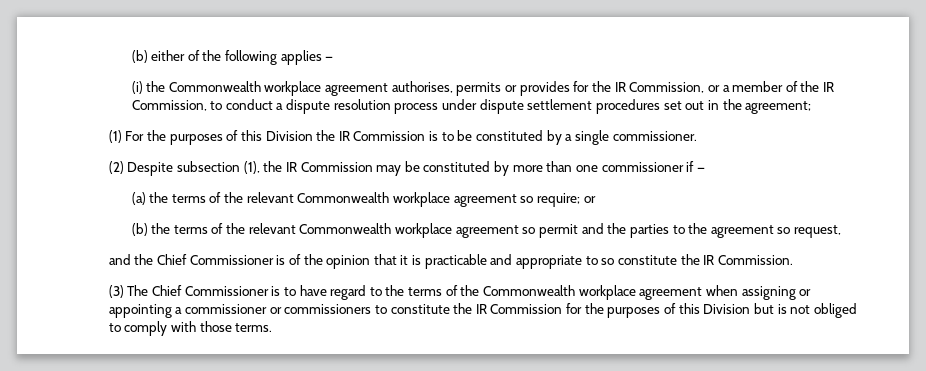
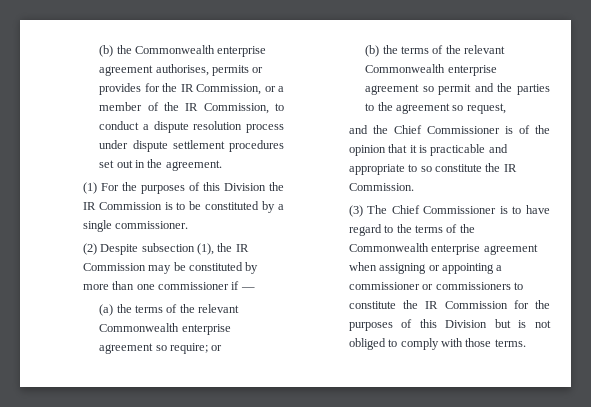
- (b) either of the following applies —
- (i) the Commonwealth workplace agreement authorises, permits or provides for the IR Commission, or a member of the IR Commission, to conduct a dispute resolution process under dispute settlement procedures set out in the agreement;
+ (b) the Commonwealth enterprise agreement authorises, permits or provides for the IR Commission, or a member of the IR Commission, to conduct a dispute resolution process under dispute settlement procedures set out in the agreement.
- (a) the terms of the relevant Commonwealth workplace agreement so require; or
+ (a) the terms of the relevant Commonwealth enterprise agreement so require; or
- (b) the terms of the relevant Commonwealth workplace agreement so permit and the parties to the agreement so request,
+ (b) the terms of the relevant Commonwealth enterprise agreement so permit and the parties to the agreement so request,
- (3) The Chief Commissioner is to have regard to the terms of the Commonwealth workplace agreement when assigning or appointing a commissioner or commissioners to constitute the IR Commission for the purposes of this Division but is not obliged to comply with those terms.
+ (3) The Chief Commissioner is to have regard to the terms of the Commonwealth enterprise agreement when assigning or appointing a commissioner or commissioners to constitute the IR Commission for the purposes of this Division but is not obliged to comply with those terms.

